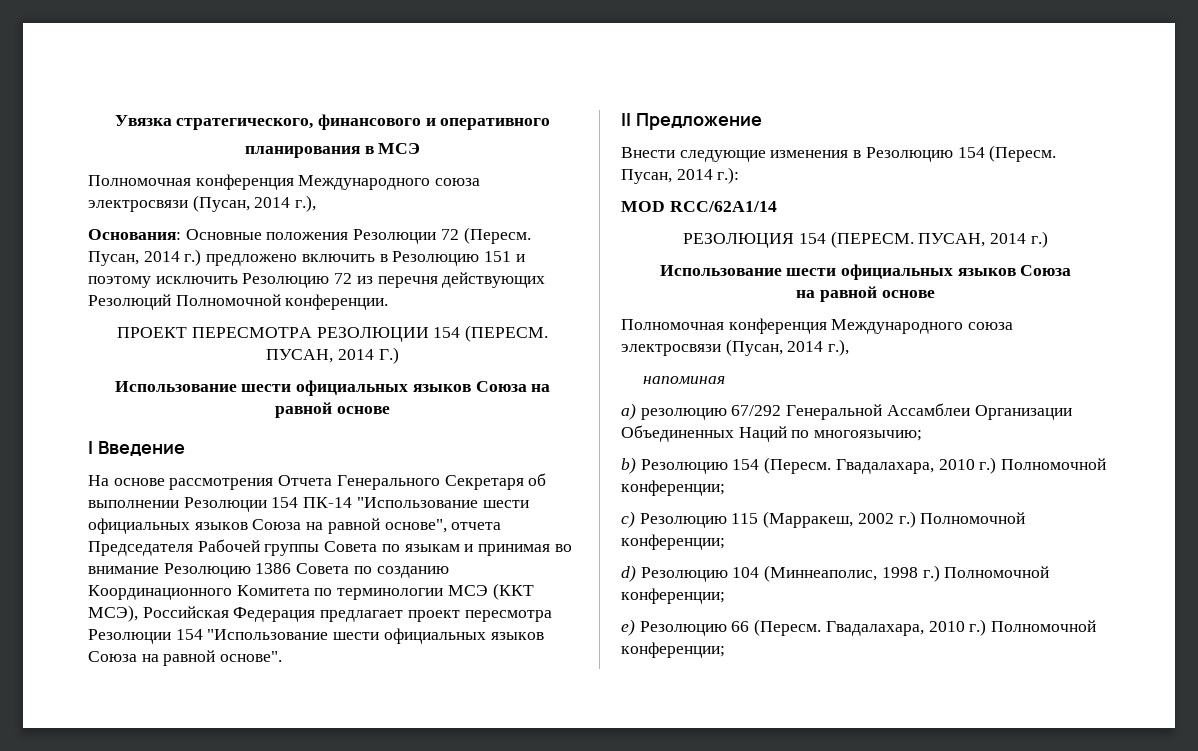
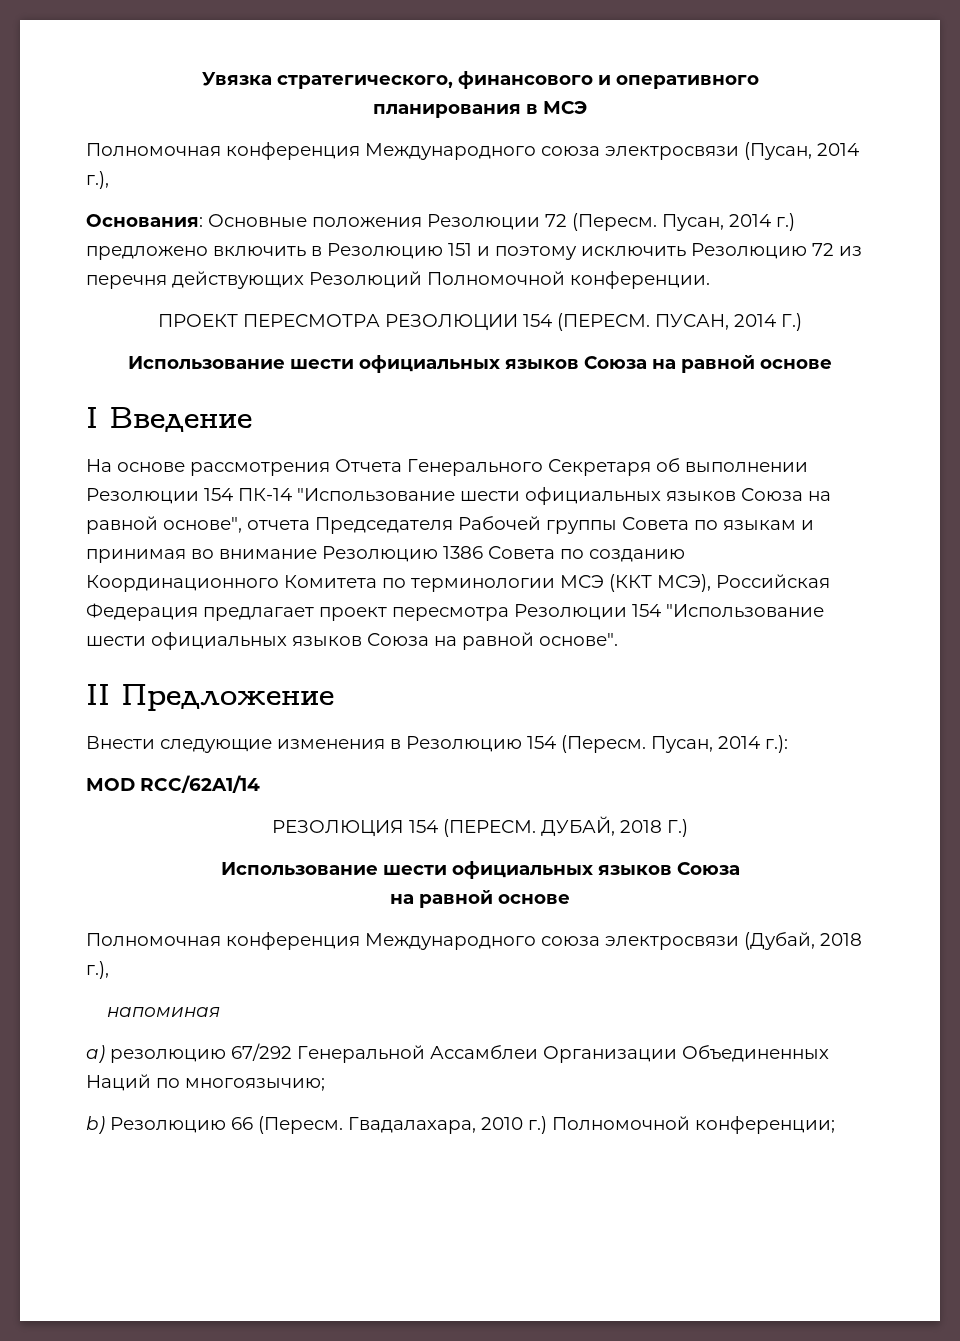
- ПУСАН, 2014 г.)
+ ДУБАЙ, 2018 Г.)
  Использование шести официальных языков Союза
  на равной основе
- Полномочная конференция Международного союза электросвязи (Пусан, 2014 г.),
+ Полномочная конференция Международного союза электросвязи (Дубай, 2018 г.),
- b) Резолюцию 154 (Пересм. Гвадалахара, 2010 г.) Полномочной конференции;
- c) Резолюцию 115 (Марракеш, 2002 г.) Полномочной конференции;
- d) Резолюцию 104 (Миннеаполис, 1998 г.) Полномочной конференции;
- e) Резолюцию 66 (Пересм.
+ b) Резолюцию 66 (Пересм.

